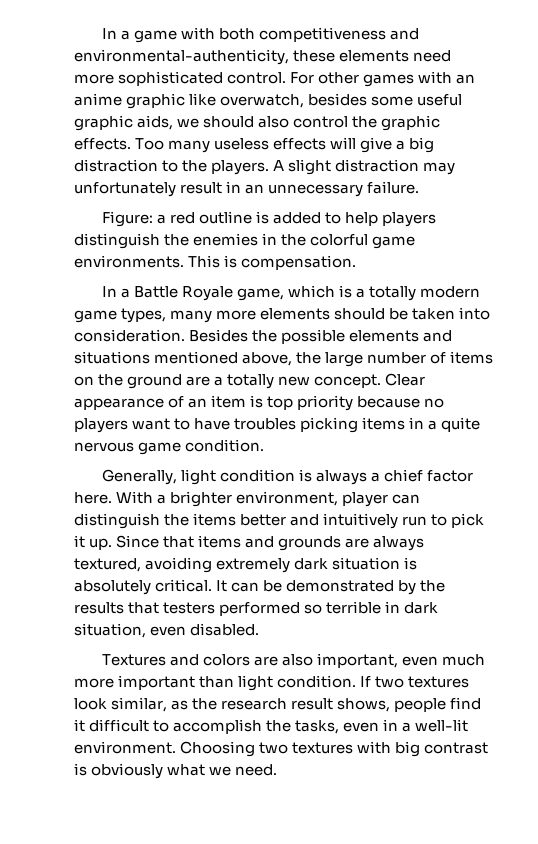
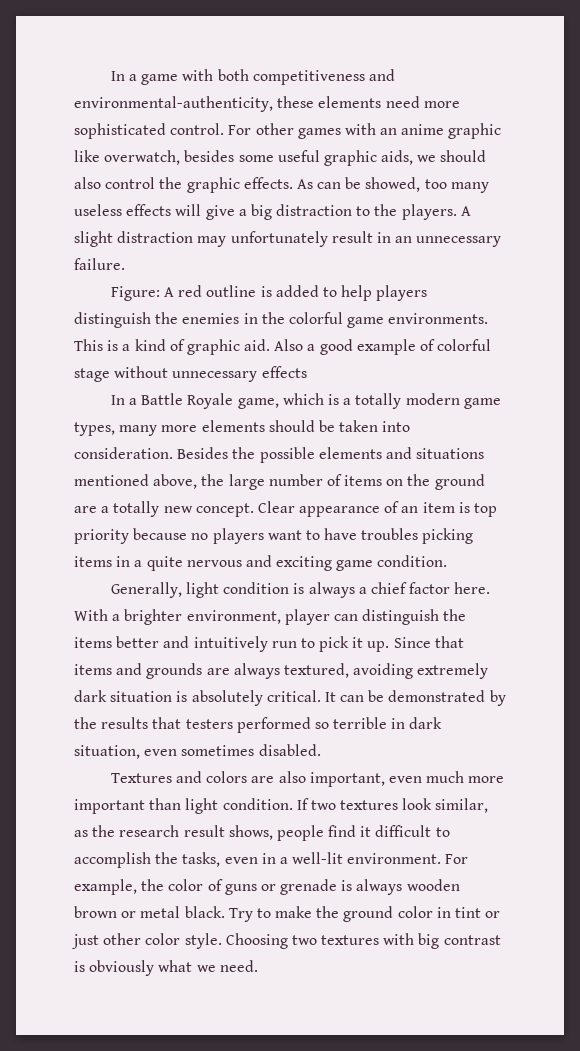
- Too many useless effects will give a big distraction to the players.
+ As can be showed, too many useless effects will give a big distraction to the players.
- Figure: a red outline is added to help players distinguish the enemies in the colorful game environments.
+ Figure: A red outline is added to help players distinguish the enemies in the colorful game environments.
- This is compensation.
+ This is a kind of graphic aid. Also a good example of colorful stage without unnecessary effects
- Clear appearance of an item is top priority because no players want to have troubles picking items in a quite nervous game condition.
+ Clear appearance of an item is top priority because no players want to have troubles picking items in a quite nervous and exciting game condition.
- It can be demonstrated by the results that testers performed so terrible in dark situation, even disabled.
+ It can be demonstrated by the results that testers performed so terrible in dark situation, even sometimes disabled.
+ For example, the color of guns or grenade is always wooden brown or metal black. Try to make the ground color in tint or just other color style.

